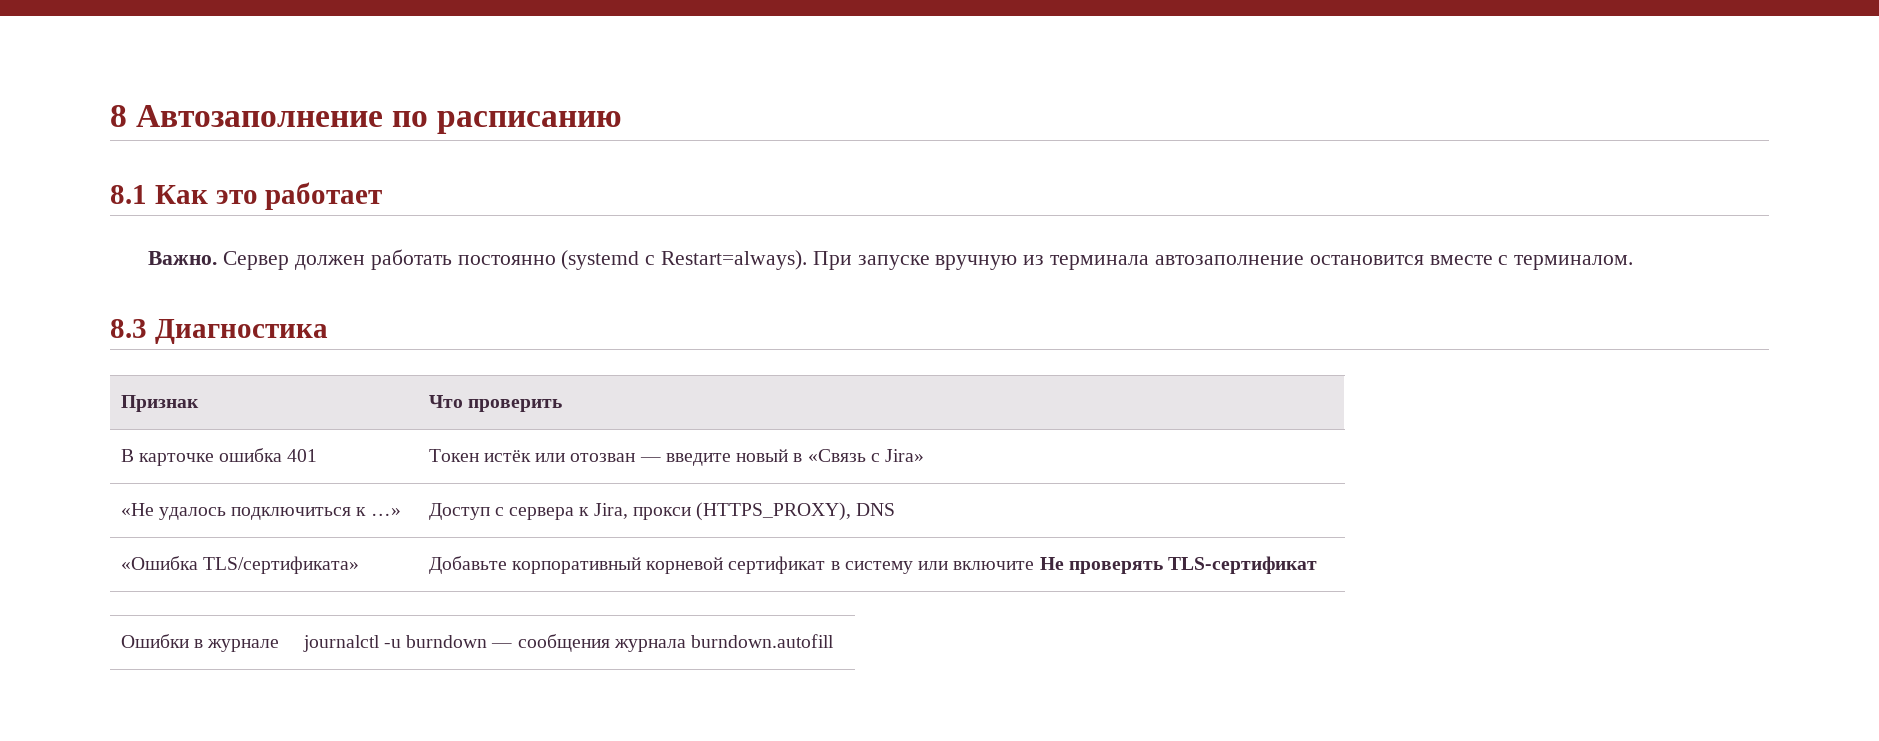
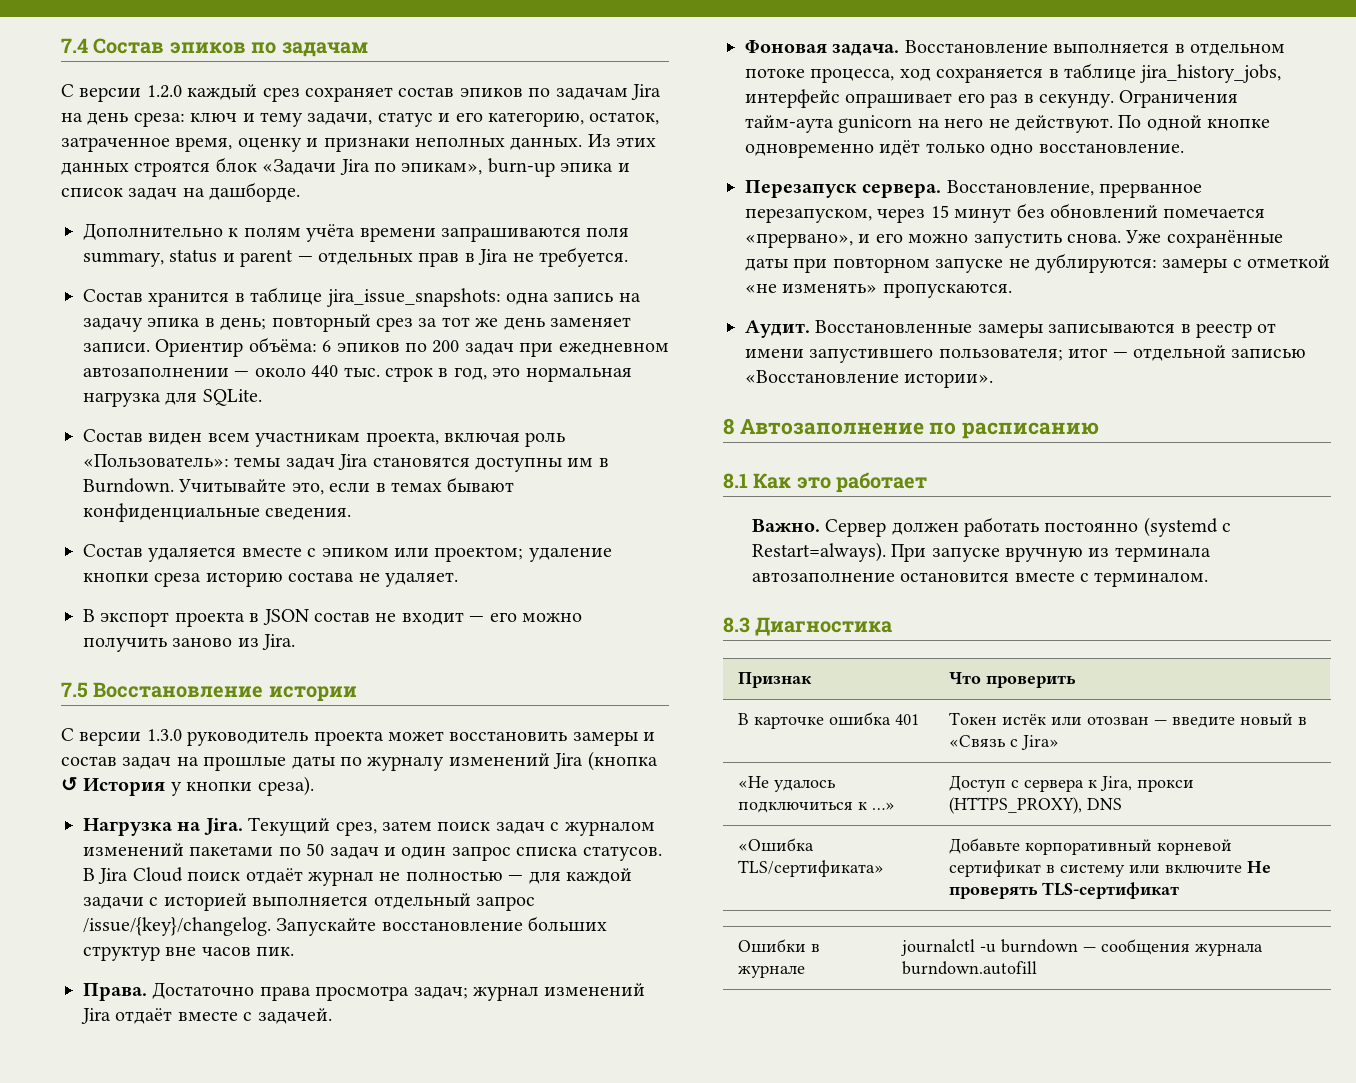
+ 7.4 Состав эпиков по задачам
+ С версии 1.2.0 каждый срез сохраняет состав эпиков по задачам Jira на день среза: ключ и тему задачи, статус и его категорию, остаток, затраченное время, оценку и признаки неполных данных. Из этих данных строятся блок «Задачи Jira по эпикам», burn-up эпика и список задач на дашборде.
+ Дополнительно к полям учёта времени запрашиваются поля summary, status и parent — отдельных прав в Jira не требуется.
+ Состав хранится в таблице jira_issue_snapshots: одна запись на задачу эпика в день; повторный срез за тот же день заменяет записи. Ориентир объёма: 6 эпиков по 200 задач при ежедневном автозаполнении — около 440 тыс. строк в год, это нормальная нагрузка для SQLite.
+ Состав виден всем участникам проекта, включая роль «Пользователь»: темы задач Jira становятся доступны им в Burndown. Учитывайте это, если в темах бывают конфиденциальные сведения.
+ Состав удаляется вместе с эпиком или проектом; удаление кнопки среза историю состава не удаляет.
+ В экспорт проекта в JSON состав не входит — его можно получить заново из Jira.
+ 7.5 Восстановление истории
+ С версии 1.3.0 руководитель проекта может восстановить замеры и состав задач на прошлые даты по журналу изменений Jira (кнопка ↺ История у кнопки среза).
+ Нагрузка на Jira. Текущий срез, затем поиск задач с журналом изменений пакетами по 50 задач и один запрос списка статусов. В Jira Cloud поиск отдаёт журнал не полностью — для каждой задачи с историей выполняется отдельный запрос /issue/{key}/changelog. Запускайте восстановление больших структур вне часов пик.
+ Права. Достаточно права просмотра задач; журнал изменений Jira отдаёт вместе с задачей.
+ Фоновая задача. Восстановление выполняется в отдельном потоке процесса, ход сохраняется в таблице jira_history_jobs, интерфейс опрашивает его раз в секунду. Ограничения тайм-аута gunicorn на него не действуют. По одной кнопке одновременно идёт только одно восстановление.
+ Перезапуск сервера. Восстановление, прерванное перезапуском, через 15 минут без обновлений помечается «прервано», и его можно запустить снова. Уже сохранённые даты при повторном запуске не дублируются: замеры с отметкой «не изменять» пропускаются.
+ Аудит. Восстановленные замеры записываются в реестр от имени запустившего пользователя; итог — отдельной записью «Восстановление истории».

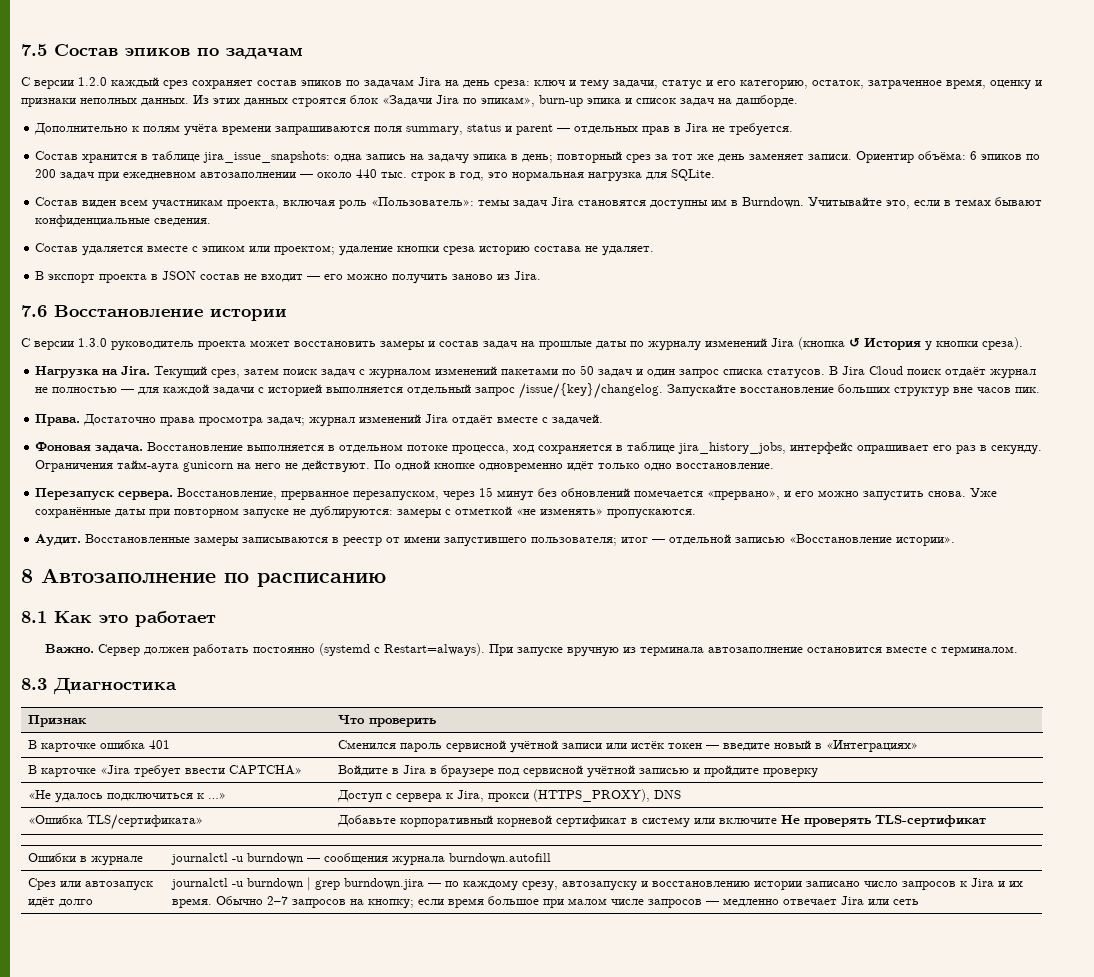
- 7.4 Состав эпиков по задачам
+ 7.5 Состав эпиков по задачам
- 7.5 Восстановление истории
+ 7.6 Восстановление истории
- В карточке ошибка 401 | Токен истёк или отозван — введите новый в «Связь с Jira»
+ В карточке ошибка 401 | Сменился пароль сервисной учётной записи или истёк токен — введите новый в «Интеграциях»
+ В карточке «Jira требует ввести CAPTCHA» | Войдите в Jira в браузере под сервисной учётной записью и пройдите проверку
+ Срез или автозапуск идёт долго | journalctl -u burndown | grep burndown.jira — по каждому срезу, автозапуску и восстановлению истории записано число запросов к Jira и их время. Обычно 2–7 запросов на кнопку; если время большое при малом числе запросов — медленно отвечает Jira или сеть

